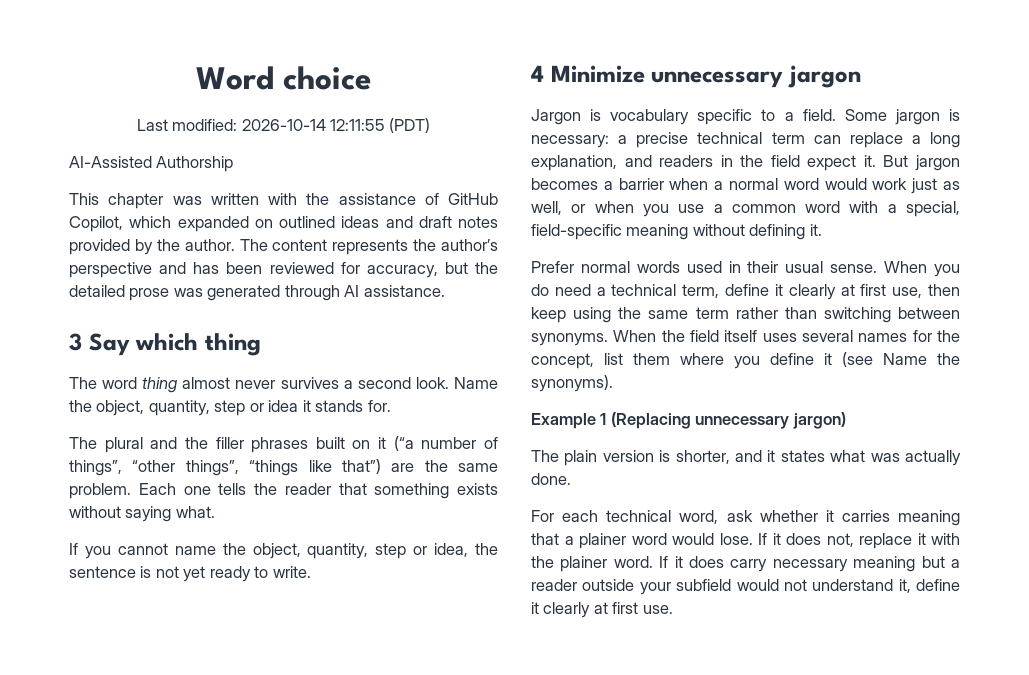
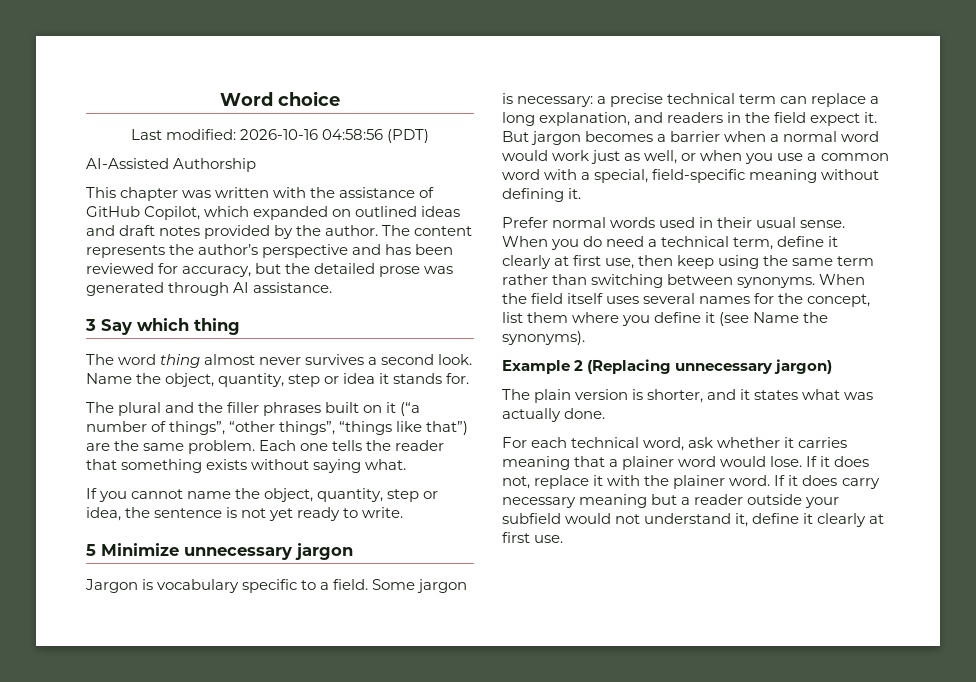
- Last modified: 2026-10-14 12:11:55 (PDT)
+ Last modified: 2026-10-16 04:58:56 (PDT)
- 4 Minimize unnecessary jargon
+ 5 Minimize unnecessary jargon
- Example 1 (Replacing unnecessary jargon)
+ Example 2 (Replacing unnecessary jargon)

